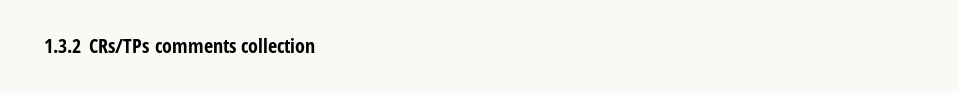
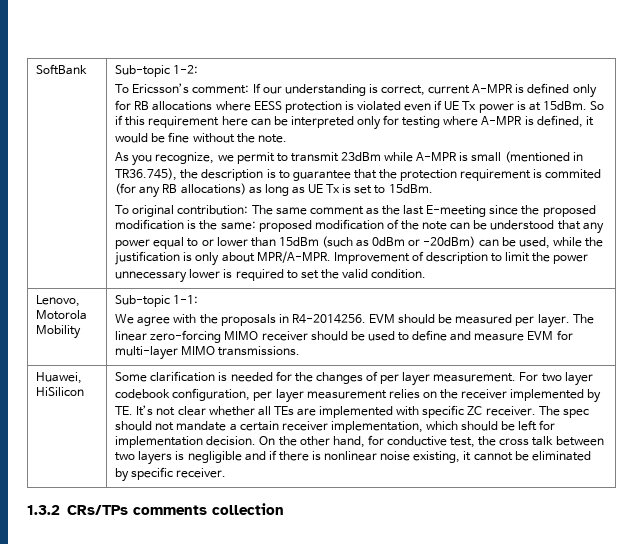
+ SoftBank | Sub-topic 1-2:
+ To Ericsson’s comment: If our understanding is correct, current A-MPR is defined only for RB allocations where EESS protection is violated even if UE Tx power is at 15dBm. So if this requirement here can be interpreted only for testing where A-MPR is defined, it would be fine without the note.
+ As you recognize, we permit to transmit 23dBm while A-MPR is small (mentioned in TR36.745), the description is to guarantee that the protection requirement is commited (for any RB allocations) as long as UE Tx is set to 15dBm.
+ To original contribution: The same comment as the last E-meeting since the proposed modification is the same: proposed modification of the note can be understood that any power equal to or lower than 15dBm (such as 0dBm or -20dBm) can be used, while the justification is only about MPR/A-MPR. Improvement of description to limit the power unnecessary lower is required to set the valid condition.
+ Lenovo, Motorola Mobility | Sub-topic 1-1:
+ We agree with the proposals in R4-2014256. EVM should be measured per layer. The linear zero-forcing MIMO receiver should be used to define and measure EVM for multi-layer MIMO transmissions.
+ Huawei, HiSilicon | Some clarification is needed for the changes of per layer measurement. For two layer codebook configuration, per layer measurement relies on the receiver implemented by TE. It’s not clear whether all TEs are implemented with specific ZC receiver. The spec should not mandate a certain receiver implementation, which should be left for implementation decision. On the other hand, for conductive test, the cross talk between two layers is negligible and if there is nonlinear noise existing, it cannot be eliminated by specific receiver.

